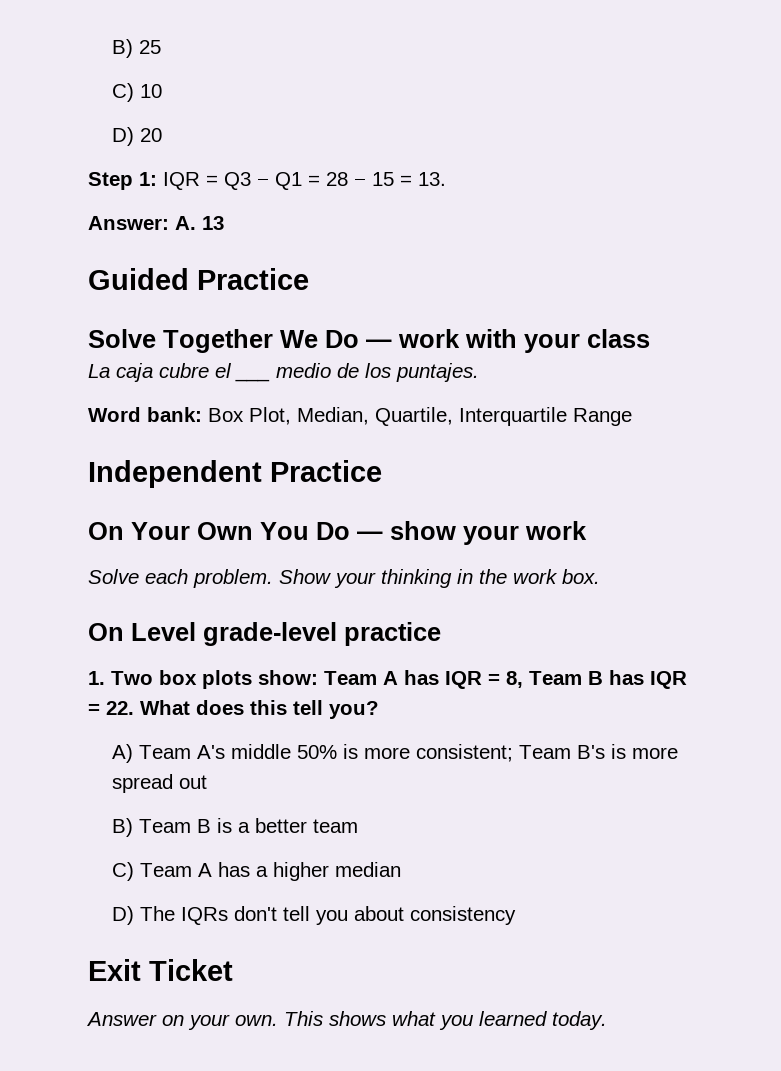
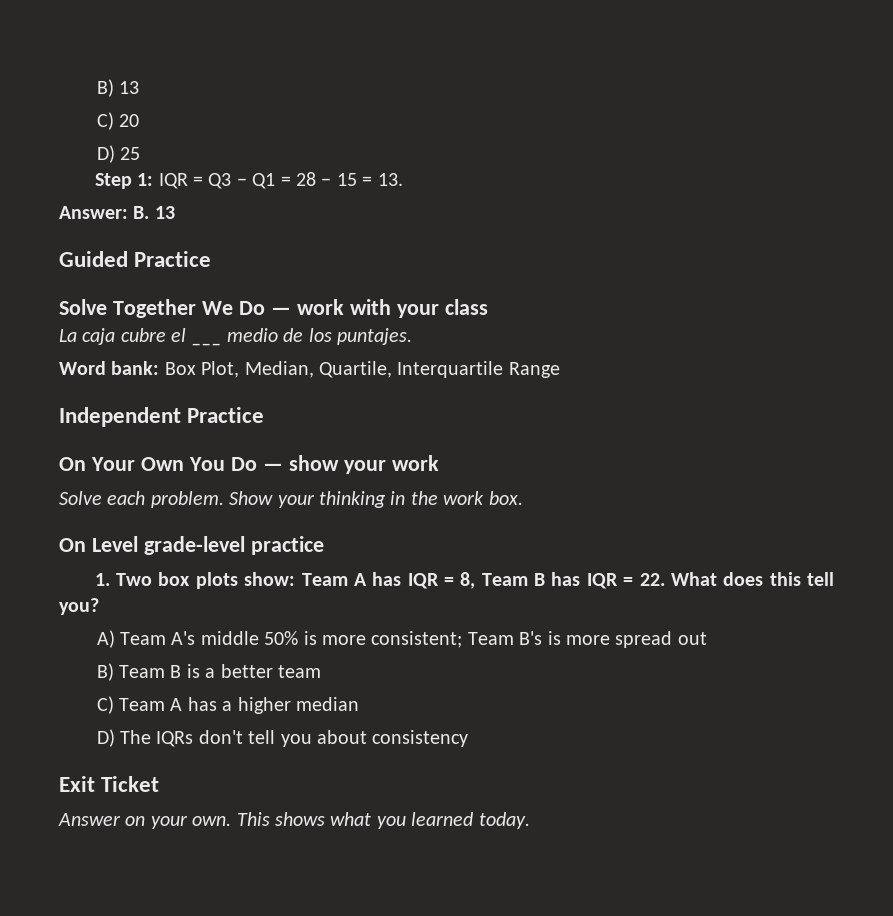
- B) 25
- C) 10
- D) 20
+ B) 13
+ C) 20
+ D) 25
- Answer: A. 13
+ Answer: B. 13

